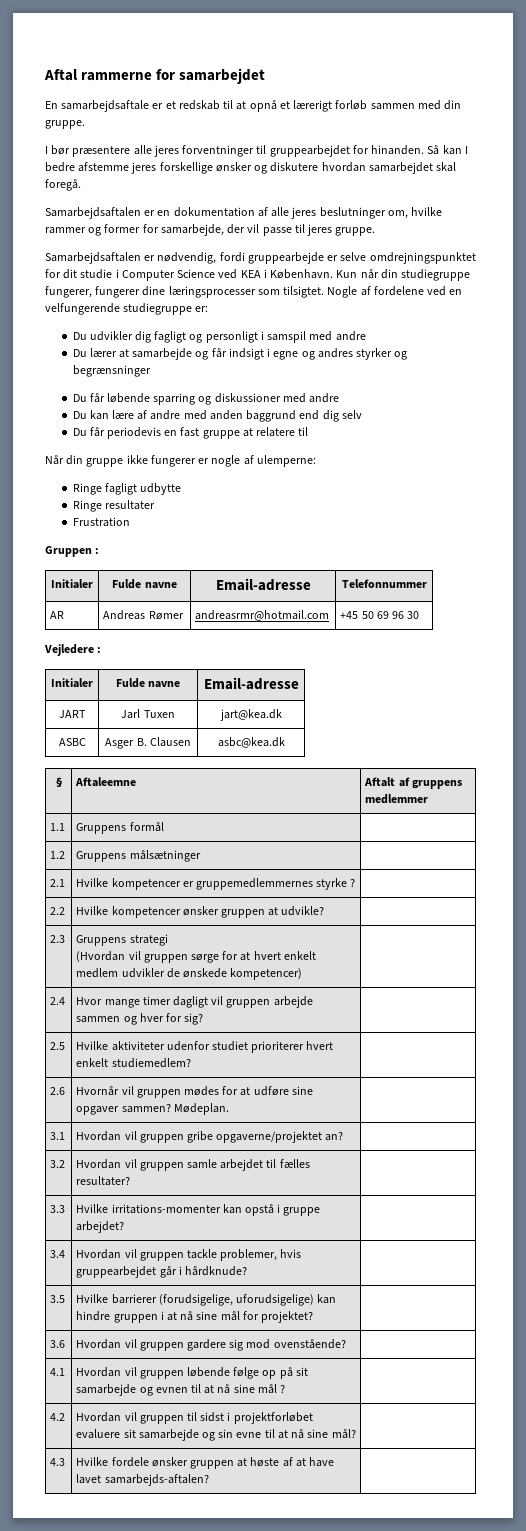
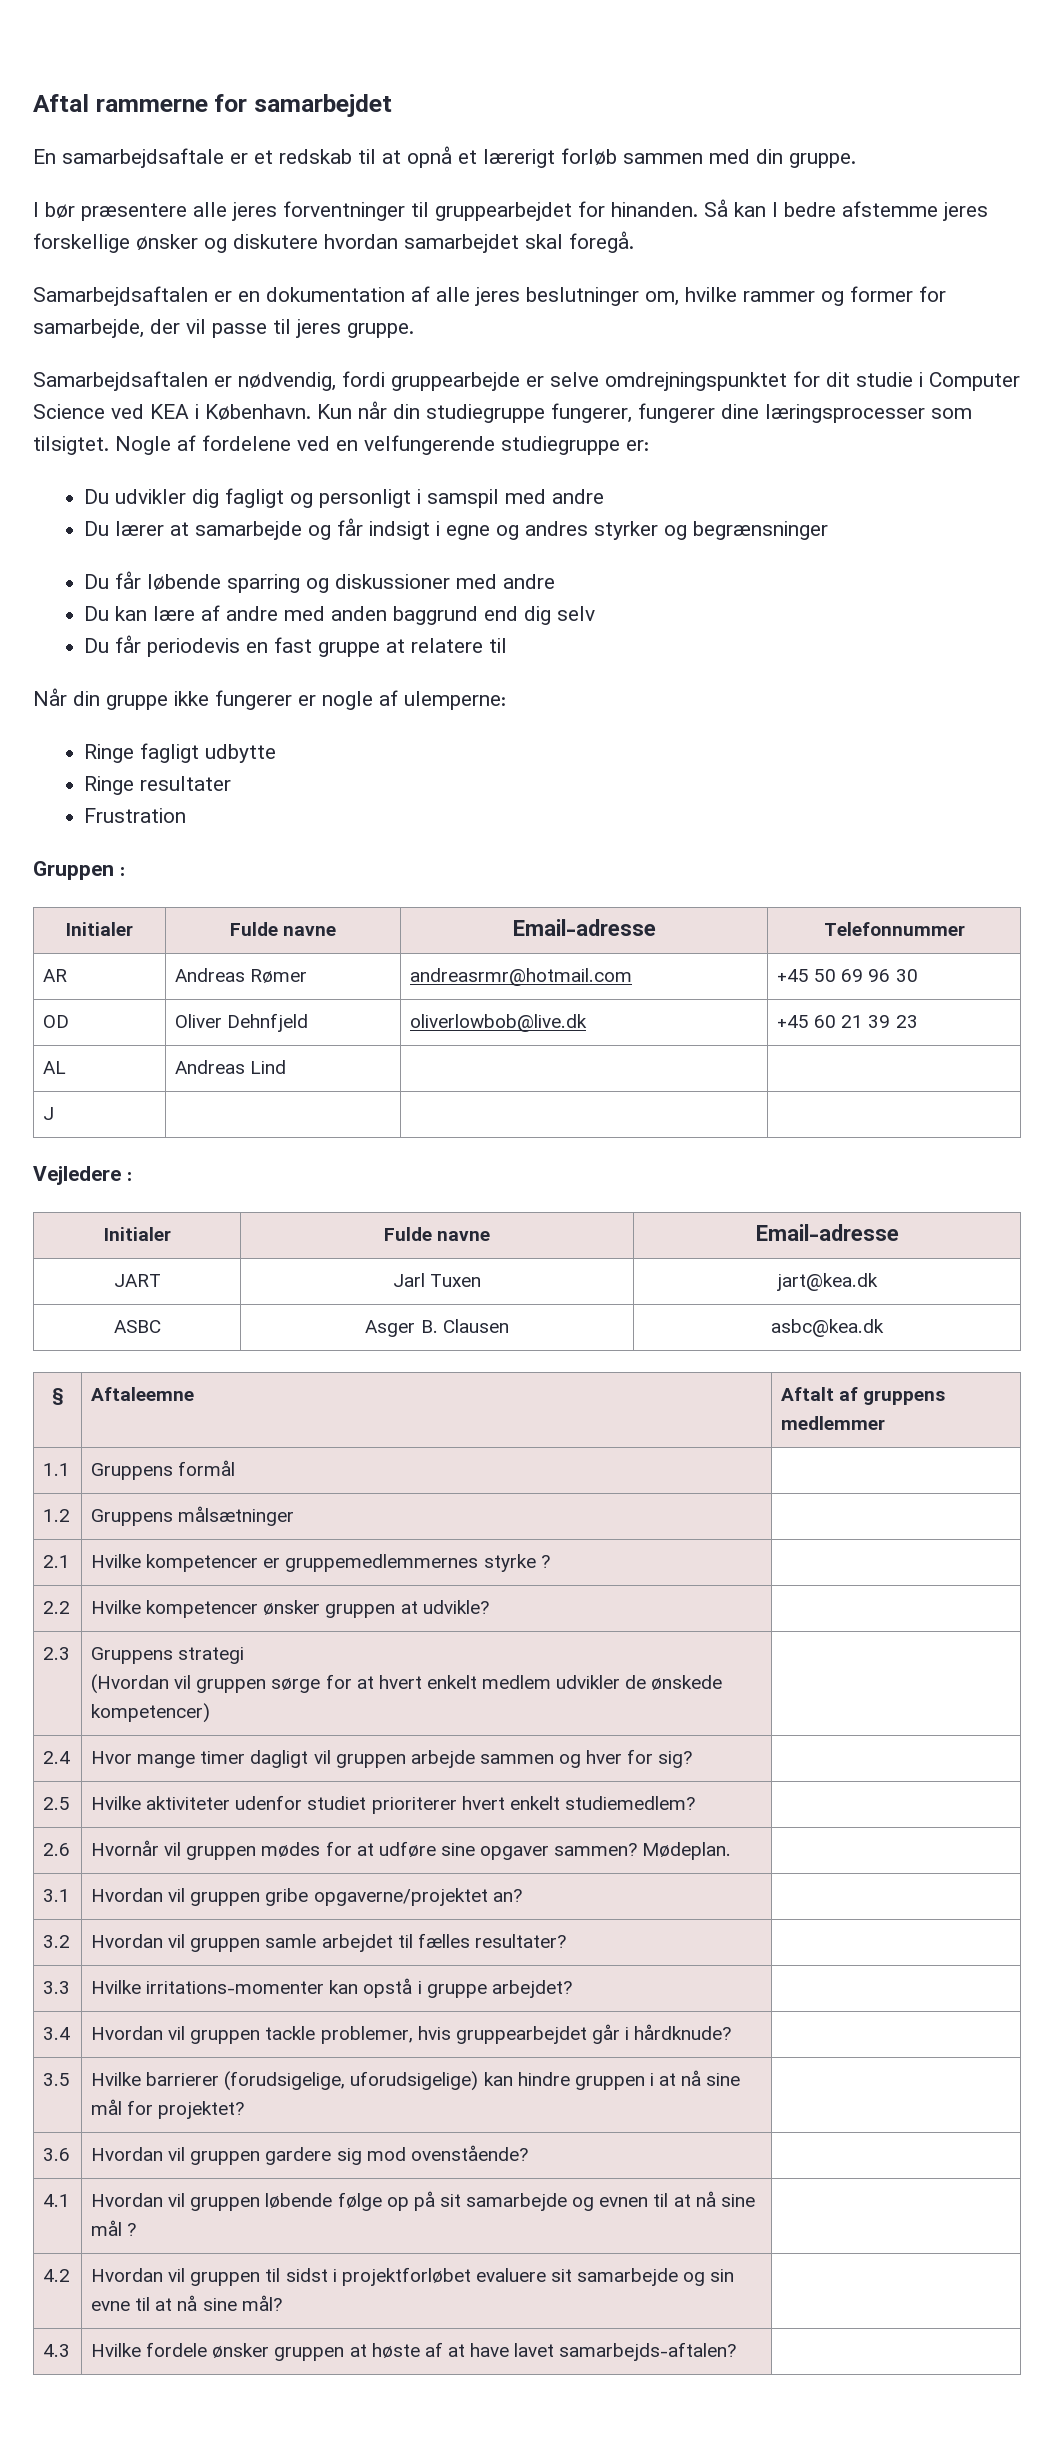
+ OD | Oliver Dehnfjeld | oliverlowbob@live.dk | +45 60 21 39 23
+ AL | Andreas Lind | |
+ J | | |

